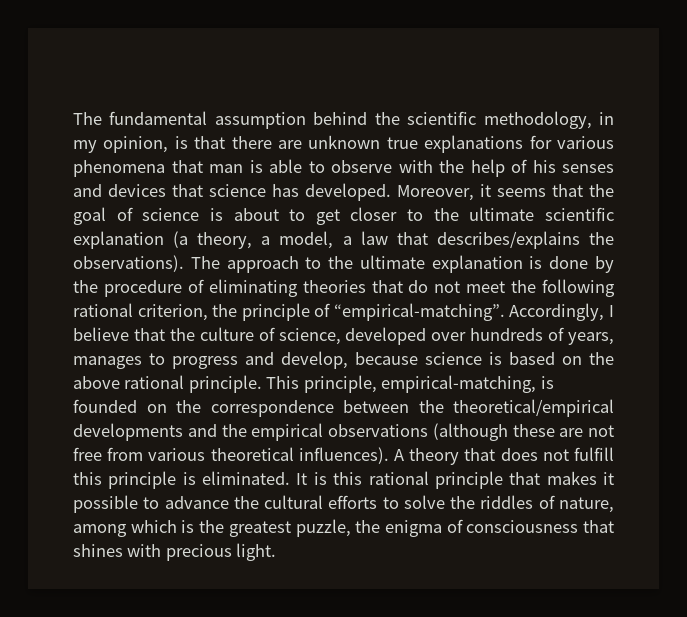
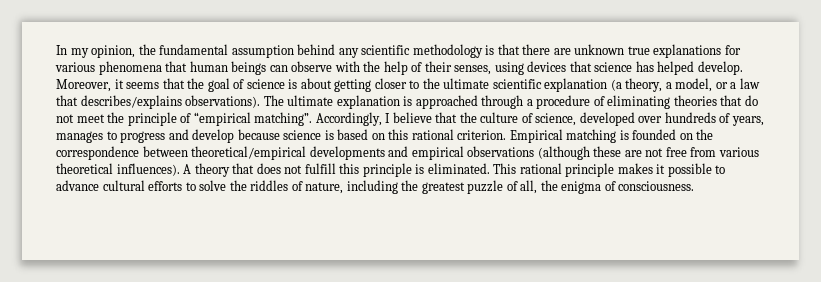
- The fundamental assumption behind the scientific methodology, in my opinion, is that there are unknown true explanations for various phenomena that man is able to observe with the help of his senses and devices that science has developed.
+ In my opinion, the fundamental assumption behind any scientific methodology is that there are unknown true explanations for various phenomena that human beings can observe with the help of their senses, using devices that science has helped develop.
- Moreover, it seems that the goal of science is about to get closer to the ultimate scientific explanation (a theory, a model, a law that describes/explains the observations).
+ Moreover, it seems that the goal of science is about getting closer to the ultimate scientific explanation (a theory, a model, or a law that describes/explains observations).
- The approach to the ultimate explanation is done by the procedure of eliminating theories that do not meet the following rational criterion, the principle of “empirical-matching”.
+ The ultimate explanation is approached through a procedure of eliminating theories that do not meet the principle of “empirical matching”.
- Accordingly, I believe that the culture of science, developed over hundreds of years, manages to progress and develop, because science is based on the above rational principle. This principle, empirical-matching, is founded on the correspondence between the theoretical/empirical developments and the empirical observations (although these are not free from various theoretical influences).
+ Accordingly, I believe that the culture of science, developed over hundreds of years, manages to progress and develop because science is based on this rational criterion. Empirical matching is founded on the correspondence between theoretical/empirical developments and empirical observations (although these are not free from various theoretical influences).
- It is this rational principle that makes it possible to advance the cultural efforts to solve the riddles of nature, among which is the greatest puzzle, the enigma of consciousness that shines with precious light.
+ This rational principle makes it possible to advance cultural efforts to solve the riddles of nature, including the greatest puzzle of all, the enigma of consciousness.

